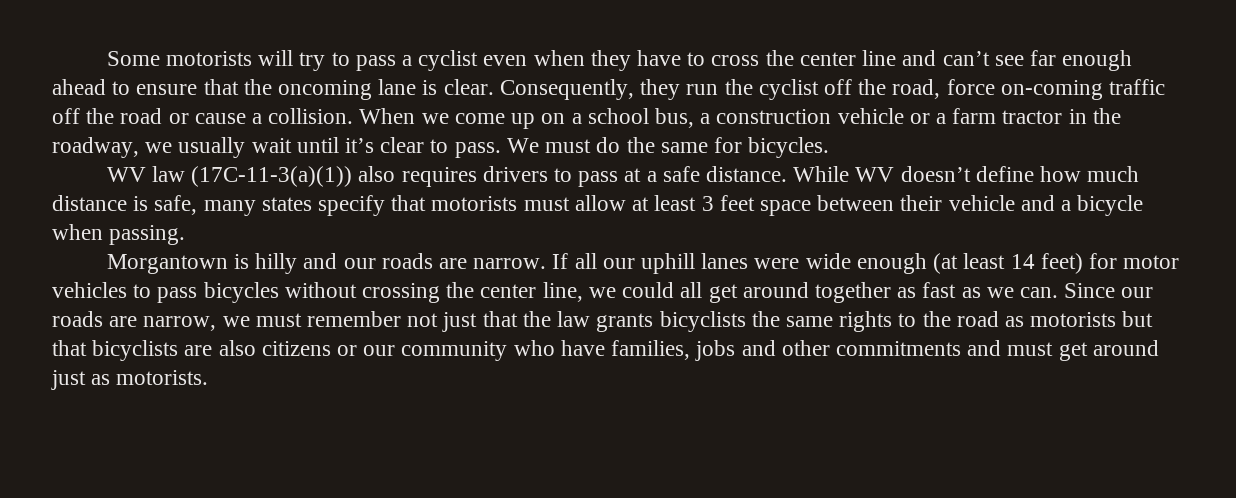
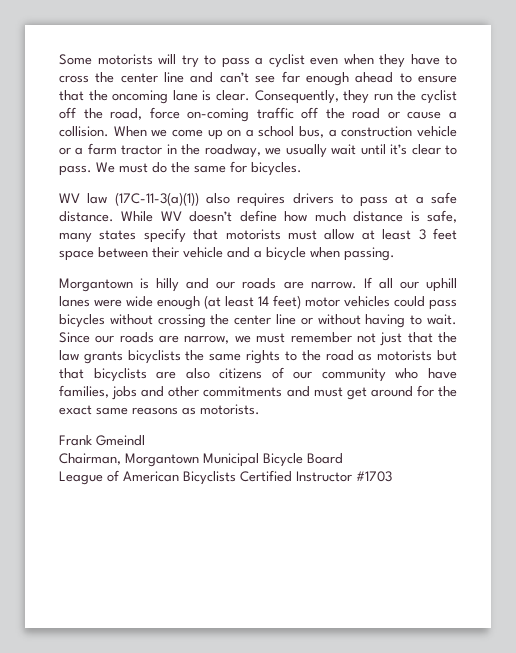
- If all our uphill lanes were wide enough (at least 14 feet) for motor vehicles to pass bicycles without crossing the center line, we could all get around together as fast as we can.
+ If all our uphill lanes were wide enough (at least 14 feet) motor vehicles could pass bicycles without crossing the center line or without having to wait.
- Since our roads are narrow, we must remember not just that the law grants bicyclists the same rights to the road as motorists but that bicyclists are also citizens or our community who have families, jobs and other commitments and must get around just as motorists.
+ Since our roads are narrow, we must remember not just that the law grants bicyclists the same rights to the road as motorists but that bicyclists are also citizens of our community who have families, jobs and other commitments and must get around for the exact same reasons as motorists.
+ Frank Gmeindl
+ Chairman, Morgantown Municipal Bicycle Board
+ League of American Bicyclists Certified Instructor #1703

